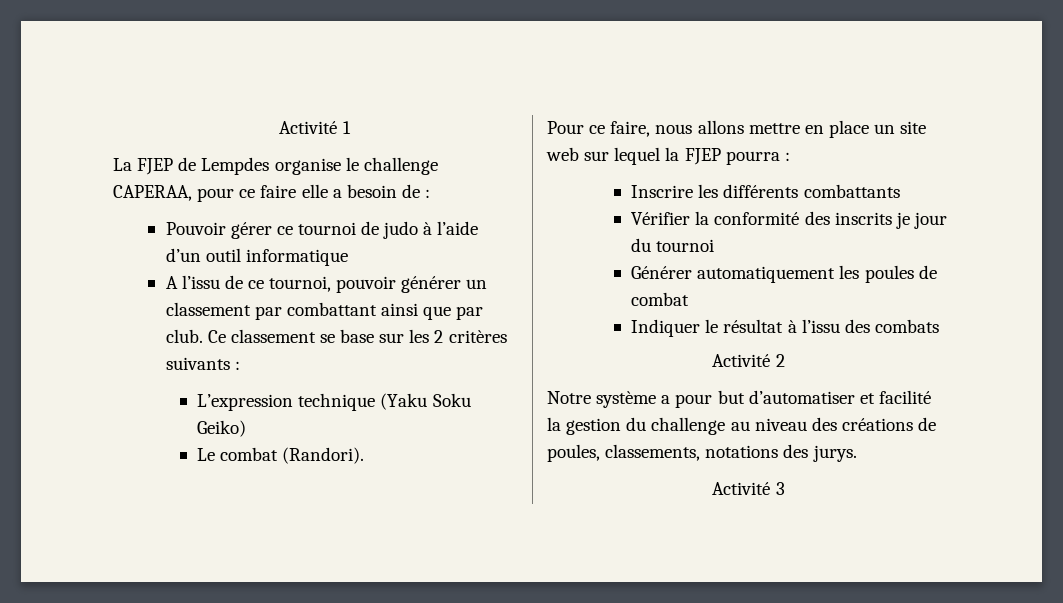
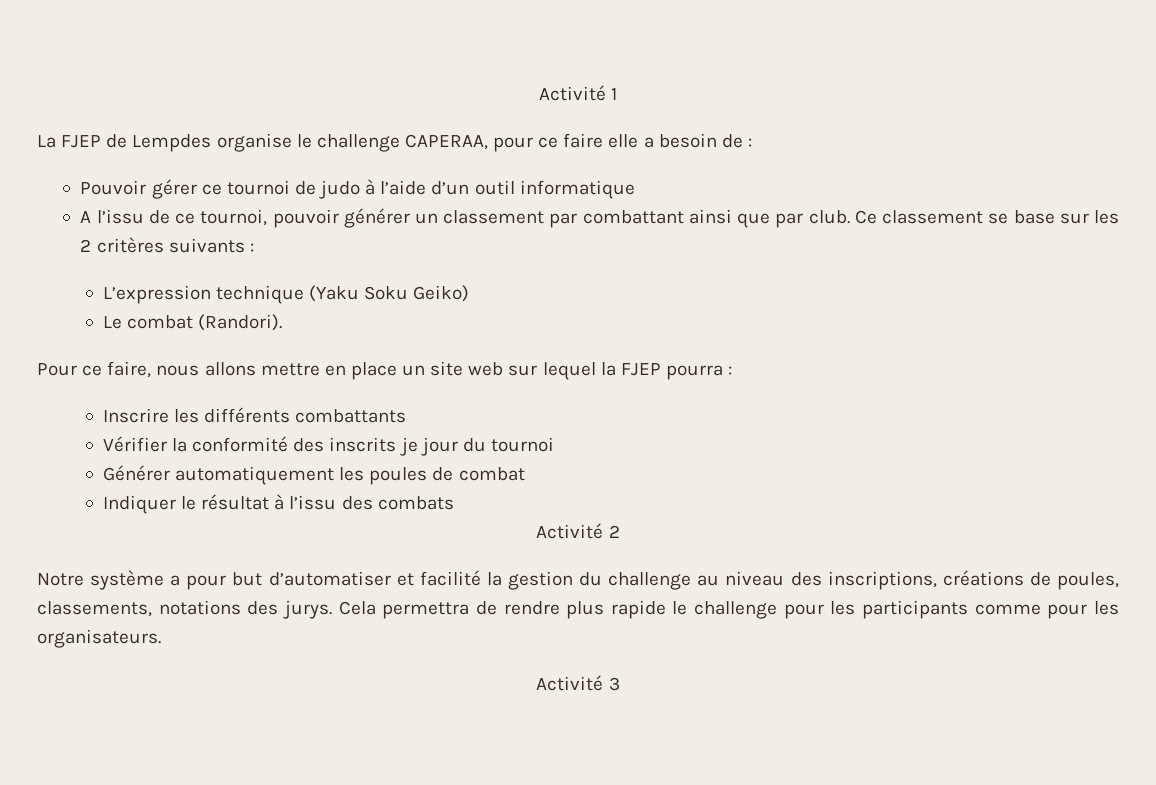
- Notre système a pour but d’automatiser et facilité la gestion du challenge au niveau des créations de poules, classements, notations des jurys.
+ Notre système a pour but d’automatiser et facilité la gestion du challenge au niveau des inscriptions, créations de poules, classements, notations des jurys. Cela permettra de rendre plus rapide le challenge pour les participants comme pour les organisateurs.

